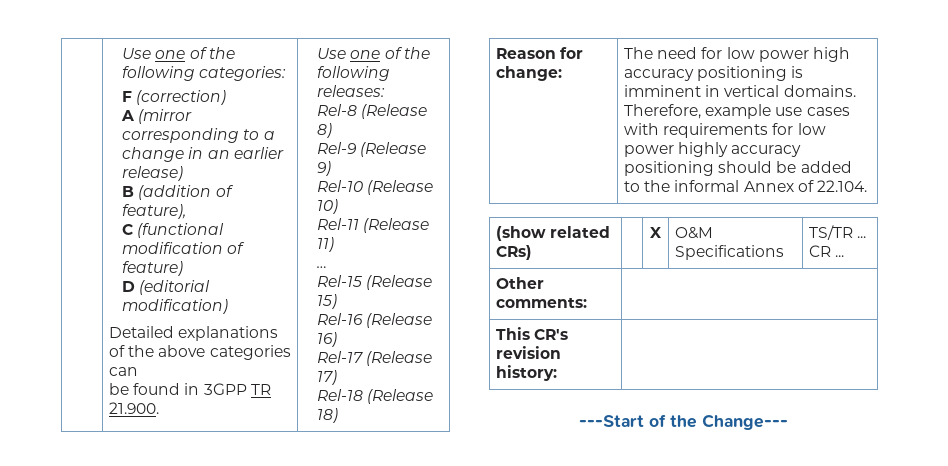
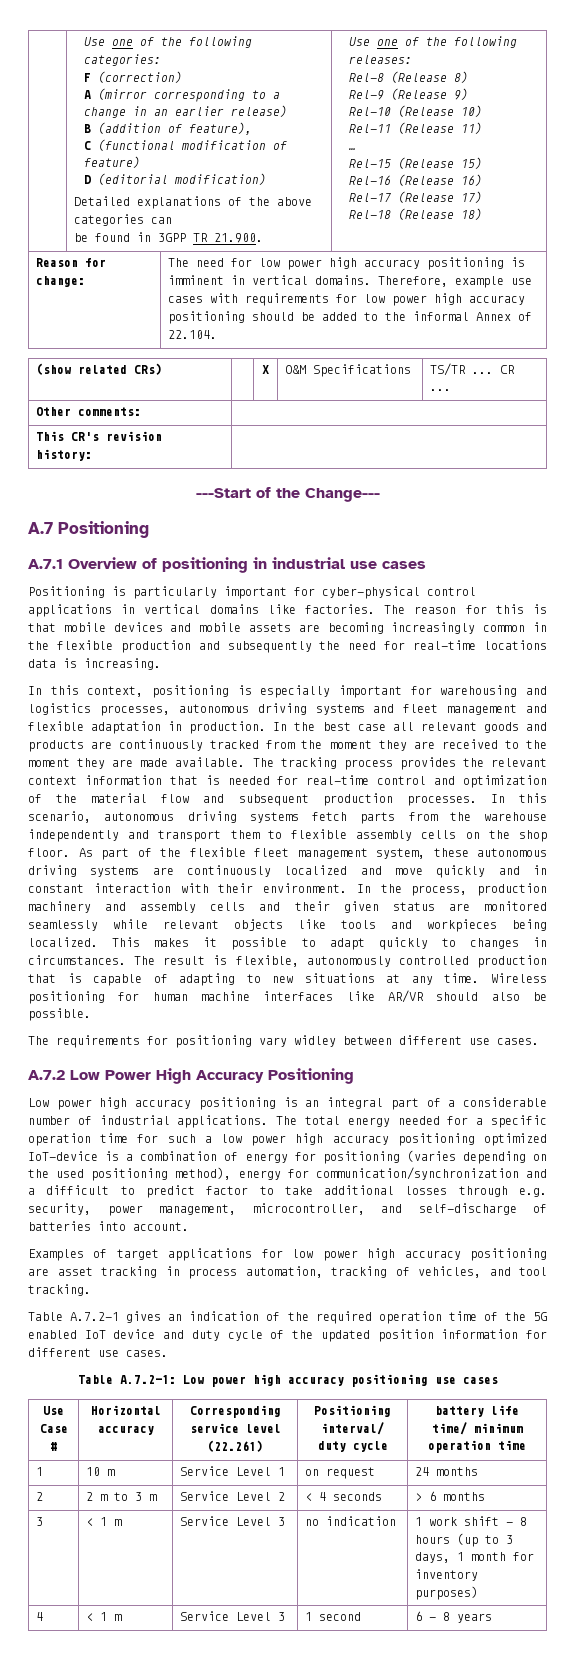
- Reason for change: | The need for low power high accuracy positioning is imminent in vertical domains. Therefore, example use cases with requirements for low power highly accuracy positioning should be added to the informal Annex of 22.104.
+ Reason for change: | The need for low power high accuracy positioning is imminent in vertical domains. Therefore, example use cases with requirements for low power high accuracy positioning should be added to the informal Annex of 22.104.
+ A.7 Positioning
+ A.7.1 Overview of positioning in industrial use cases
+ Positioning is particularly important for cyber-physical control applications in vertical domains like factories. The reason for this is that mobile devices and mobile assets are becoming increasingly common in the flexible production and subsequently the need for real-time locations data is increasing.
+ In this context, positioning is especially important for warehousing and logistics processes, autonomous driving systems and fleet management and flexible adaptation in production. In the best case all relevant goods and products are continuously tracked from the moment they are received to the moment they are made available. The tracking process provides the relevant context information that is needed for real-time control and optimization of the material flow and subsequent production processes. In this scenario, autonomous driving systems fetch parts from the warehouse independently and transport them to flexible assembly cells on the shop floor. As part of the flexible fleet management system, these autonomous driving systems are continuously localized and move quickly and in constant interaction with their environment. In the process, production machinery and assembly cells and their given status are monitored seamlessly while relevant objects like tools and workpieces being localized. This makes it possible to adapt quickly to changes in circumstances. The result is flexible, autonomously controlled production that is capable of adapting to new situations at any time. Wireless positioning for human machine interfaces like AR/VR should also be possible.
+ The requirements for positioning vary widley between different use cases.
+ A.7.2 Low Power High Accuracy Positioning
+ Low power high accuracy positioning is an integral part of a considerable number of industrial applications. The total energy needed for a specific operation time for such a low power high accuracy positioning optimized IoT-device is a combination of energy for positioning (varies depending on the used positioning method), energy for communication/synchronization and a difficult to predict factor to take additional losses through e.g. security, power management, microcontroller, and self-discharge of batteries into account.
+ Examples of target applications for low power high accuracy positioning are asset tracking in process automation, tracking of vehicles, and tool tracking.
+ Table A.7.2-1 gives an indication of the required operation time of the 5G enabled IoT device and duty cycle of the updated position information for different use cases.
+ Table A.7.2-1: Low power high accuracy positioning use cases
+ Use Case # | Horizontal accuracy | Corresponding service level (22.261) | Positioning interval/ duty cycle | battery life time/ minimum operation time
+ 1 | 10 m | Service Level 1 | on request | 24 months
+ 2 | 2 m to 3 m | Service Level 2 | < 4 seconds | > 6 months
+ 3 | < 1 m | Service Level 3 | no indication | 1 work shift - 8 hours (up to 3 days, 1 month for inventory purposes)
+ 4 | < 1 m | Service Level 3 | 1 second | 6 - 8 years

